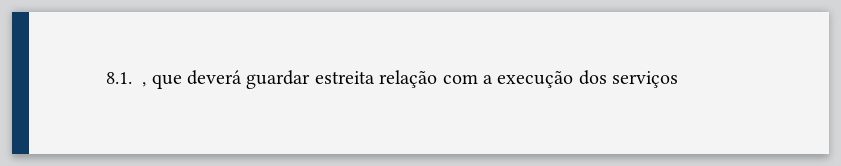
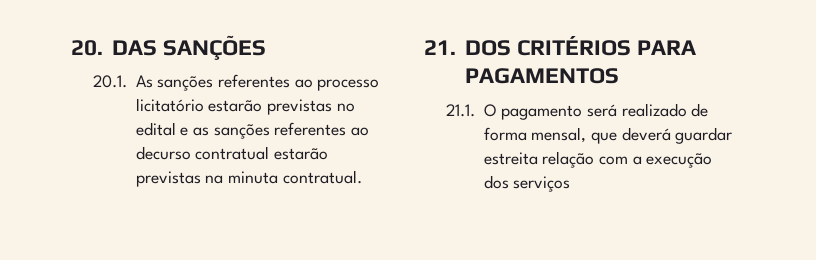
- 8.1. , que deverá guardar estreita relação com a execução dos serviços
+ 20. DAS SANÇÕES
+ 20.1. As sanções referentes ao processo licitatório estarão previstas no edital e as sanções referentes ao decurso contratual estarão previstas na minuta contratual.
+ 21. DOS CRITÉRIOS PARA PAGAMENTOS
+ 21.1. O pagamento será realizado de forma mensal, que deverá guardar estreita relação com a execução dos serviços

